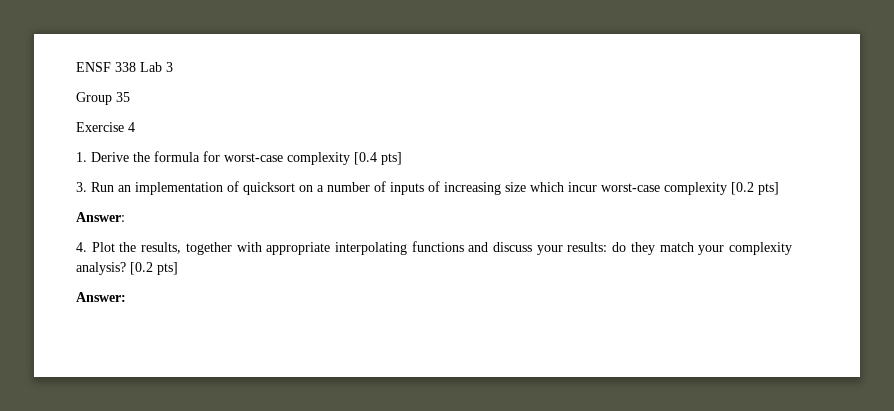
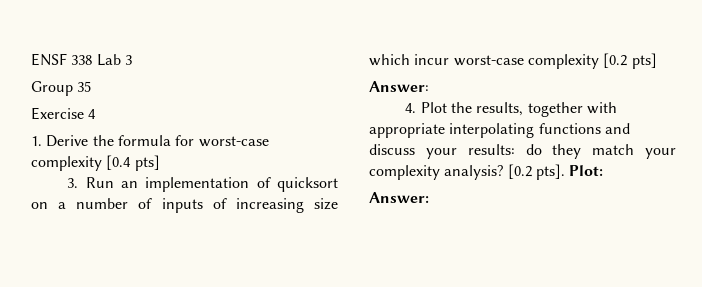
- 4. Plot the results, together with appropriate interpolating functions and discuss your results: do they match your complexity analysis? [0.2 pts]
+ 4. Plot the results, together with appropriate interpolating functions and discuss your results: do they match your complexity analysis? [0.2 pts]. Plot:

